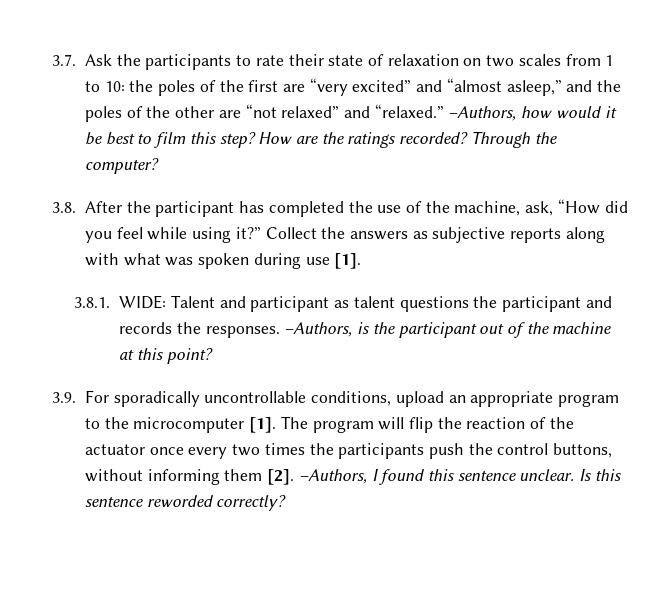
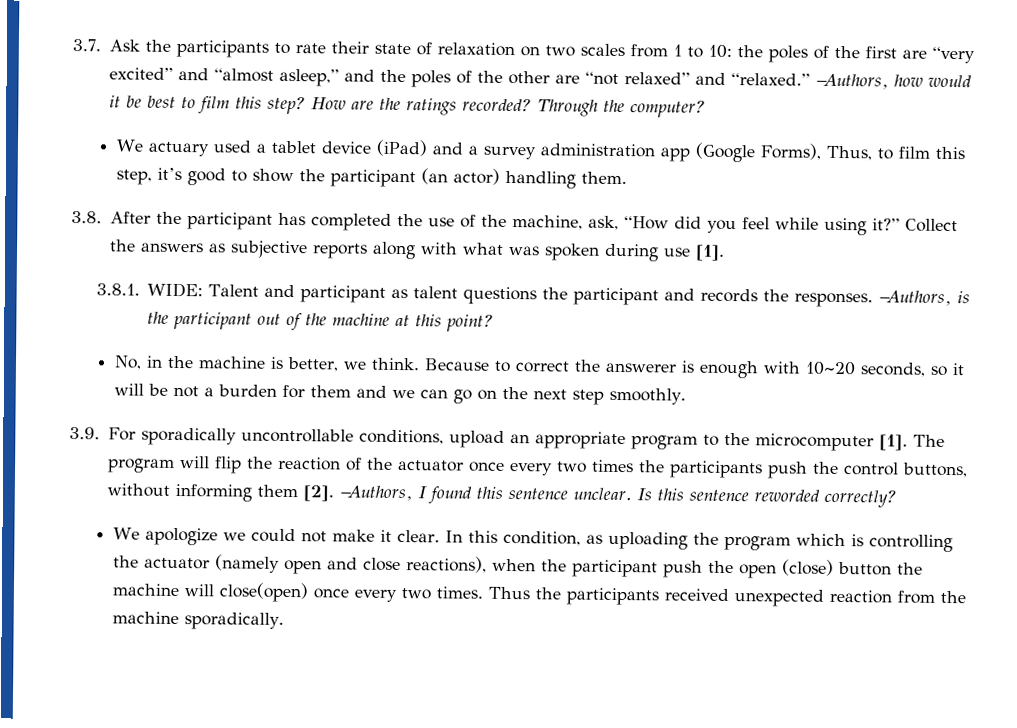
+ We actuary used a tablet device (iPad) and a survey administration app (Google Forms), Thus, to film this step, it’s good to show the participant (an actor) handling them.
+ No, in the machine is better, we think. Because to correct the answerer is enough with 10~20 seconds, so it will be not a burden for them and we can go on the next step smoothly.
+ We apologize we could not make it clear. In this condition, as uploading the program which is controlling the actuator (namely open and close reactions), when the participant push the open (close) button the machine will close(open) once every two times. Thus the participants received unexpected reaction from the machine sporadically.

